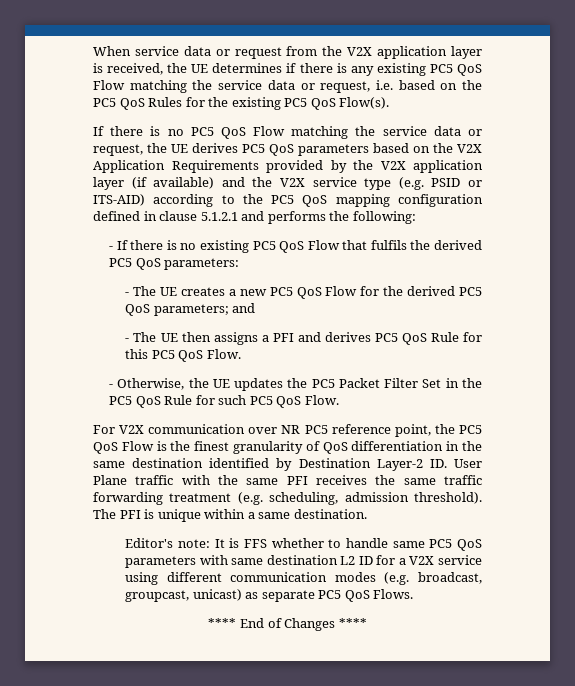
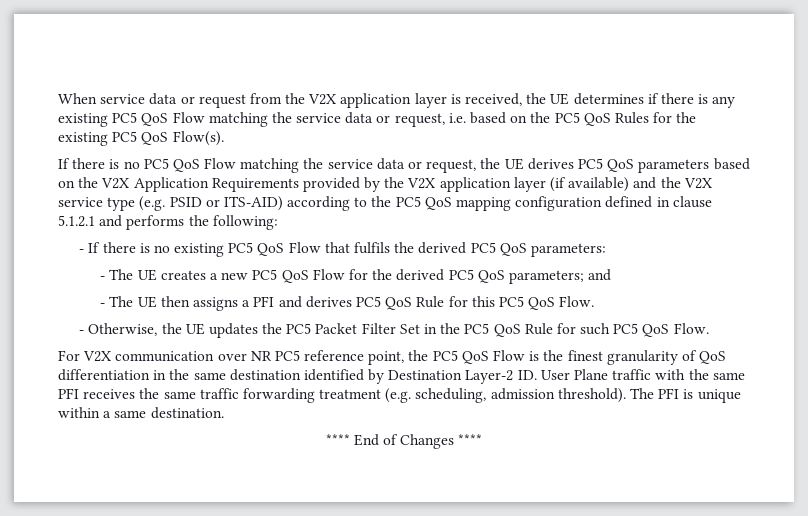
- Editor's note: It is FFS whether to handle same PC5 QoS parameters with same destination L2 ID for a V2X service using different communication modes (e.g. broadcast, groupcast, unicast) as separate PC5 QoS Flows.

